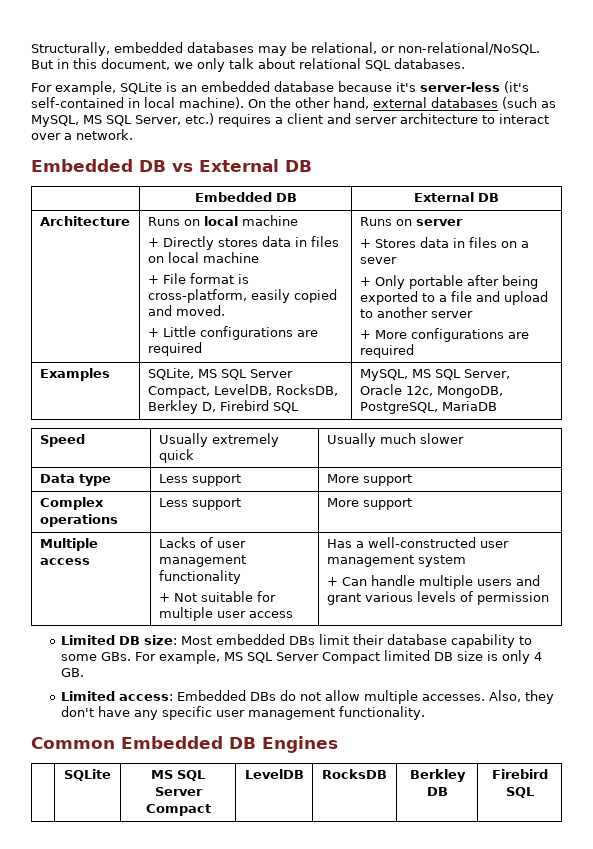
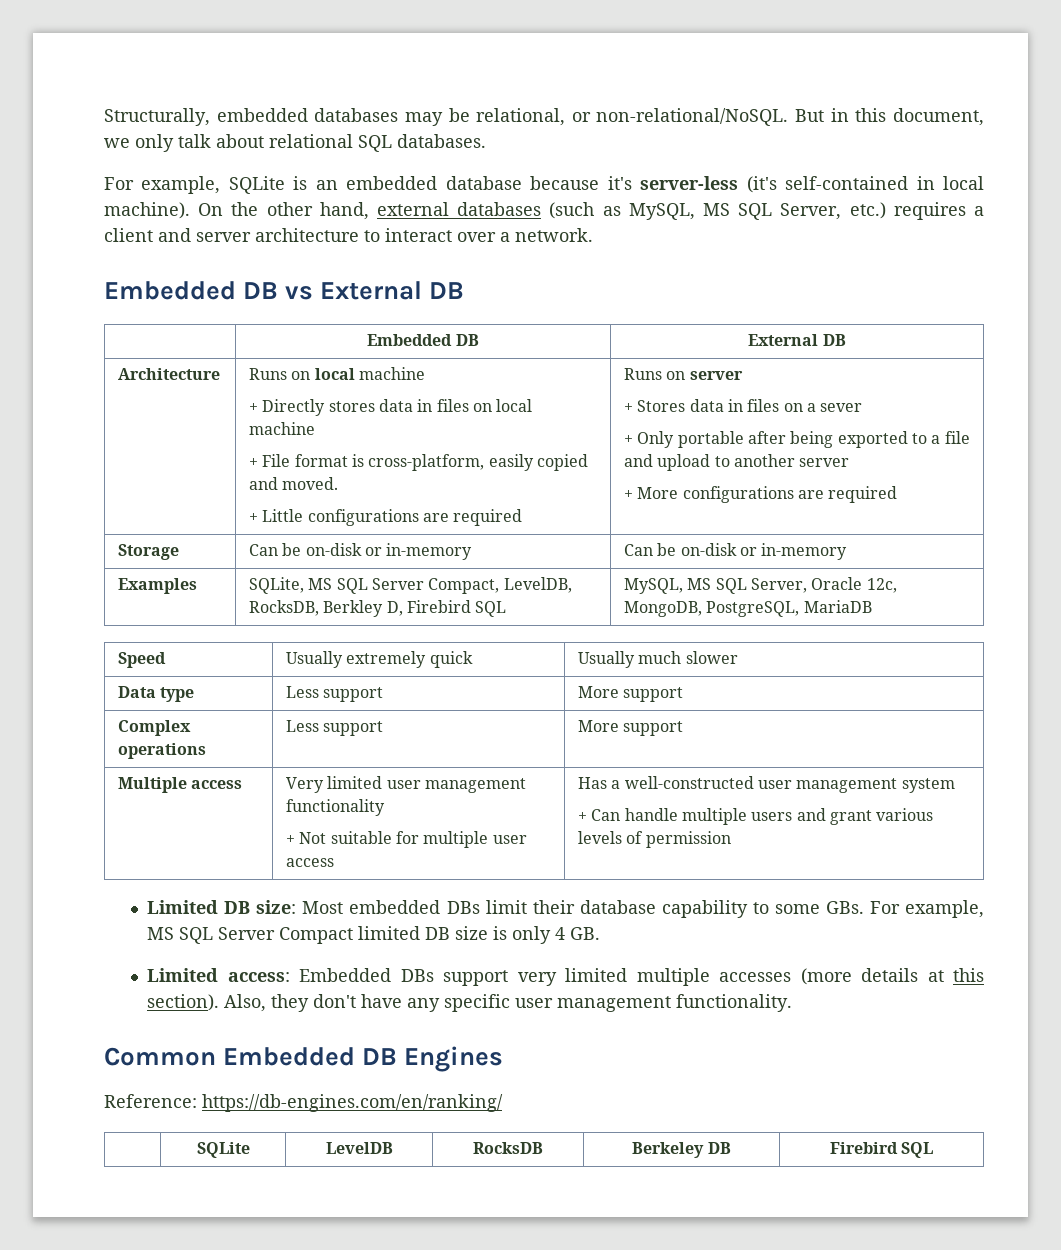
+ Storage | Can be on-disk or in-memory | Can be on-disk or in-memory
- Multiple access | Lacks of user management functionality
+ Multiple access | Very limited user management functionality
- Limited access: Embedded DBs do not allow multiple accesses.
+ Limited access: Embedded DBs support very limited multiple accesses (more details at this section).
- | SQLite | MS SQL Server Compact | LevelDB | RocksDB | Berkley DB | Firebird SQL
+ Reference: https://db-engines.com/en/ranking/
+ | SQLite | LevelDB | RocksDB | Berkeley DB | Firebird SQL

